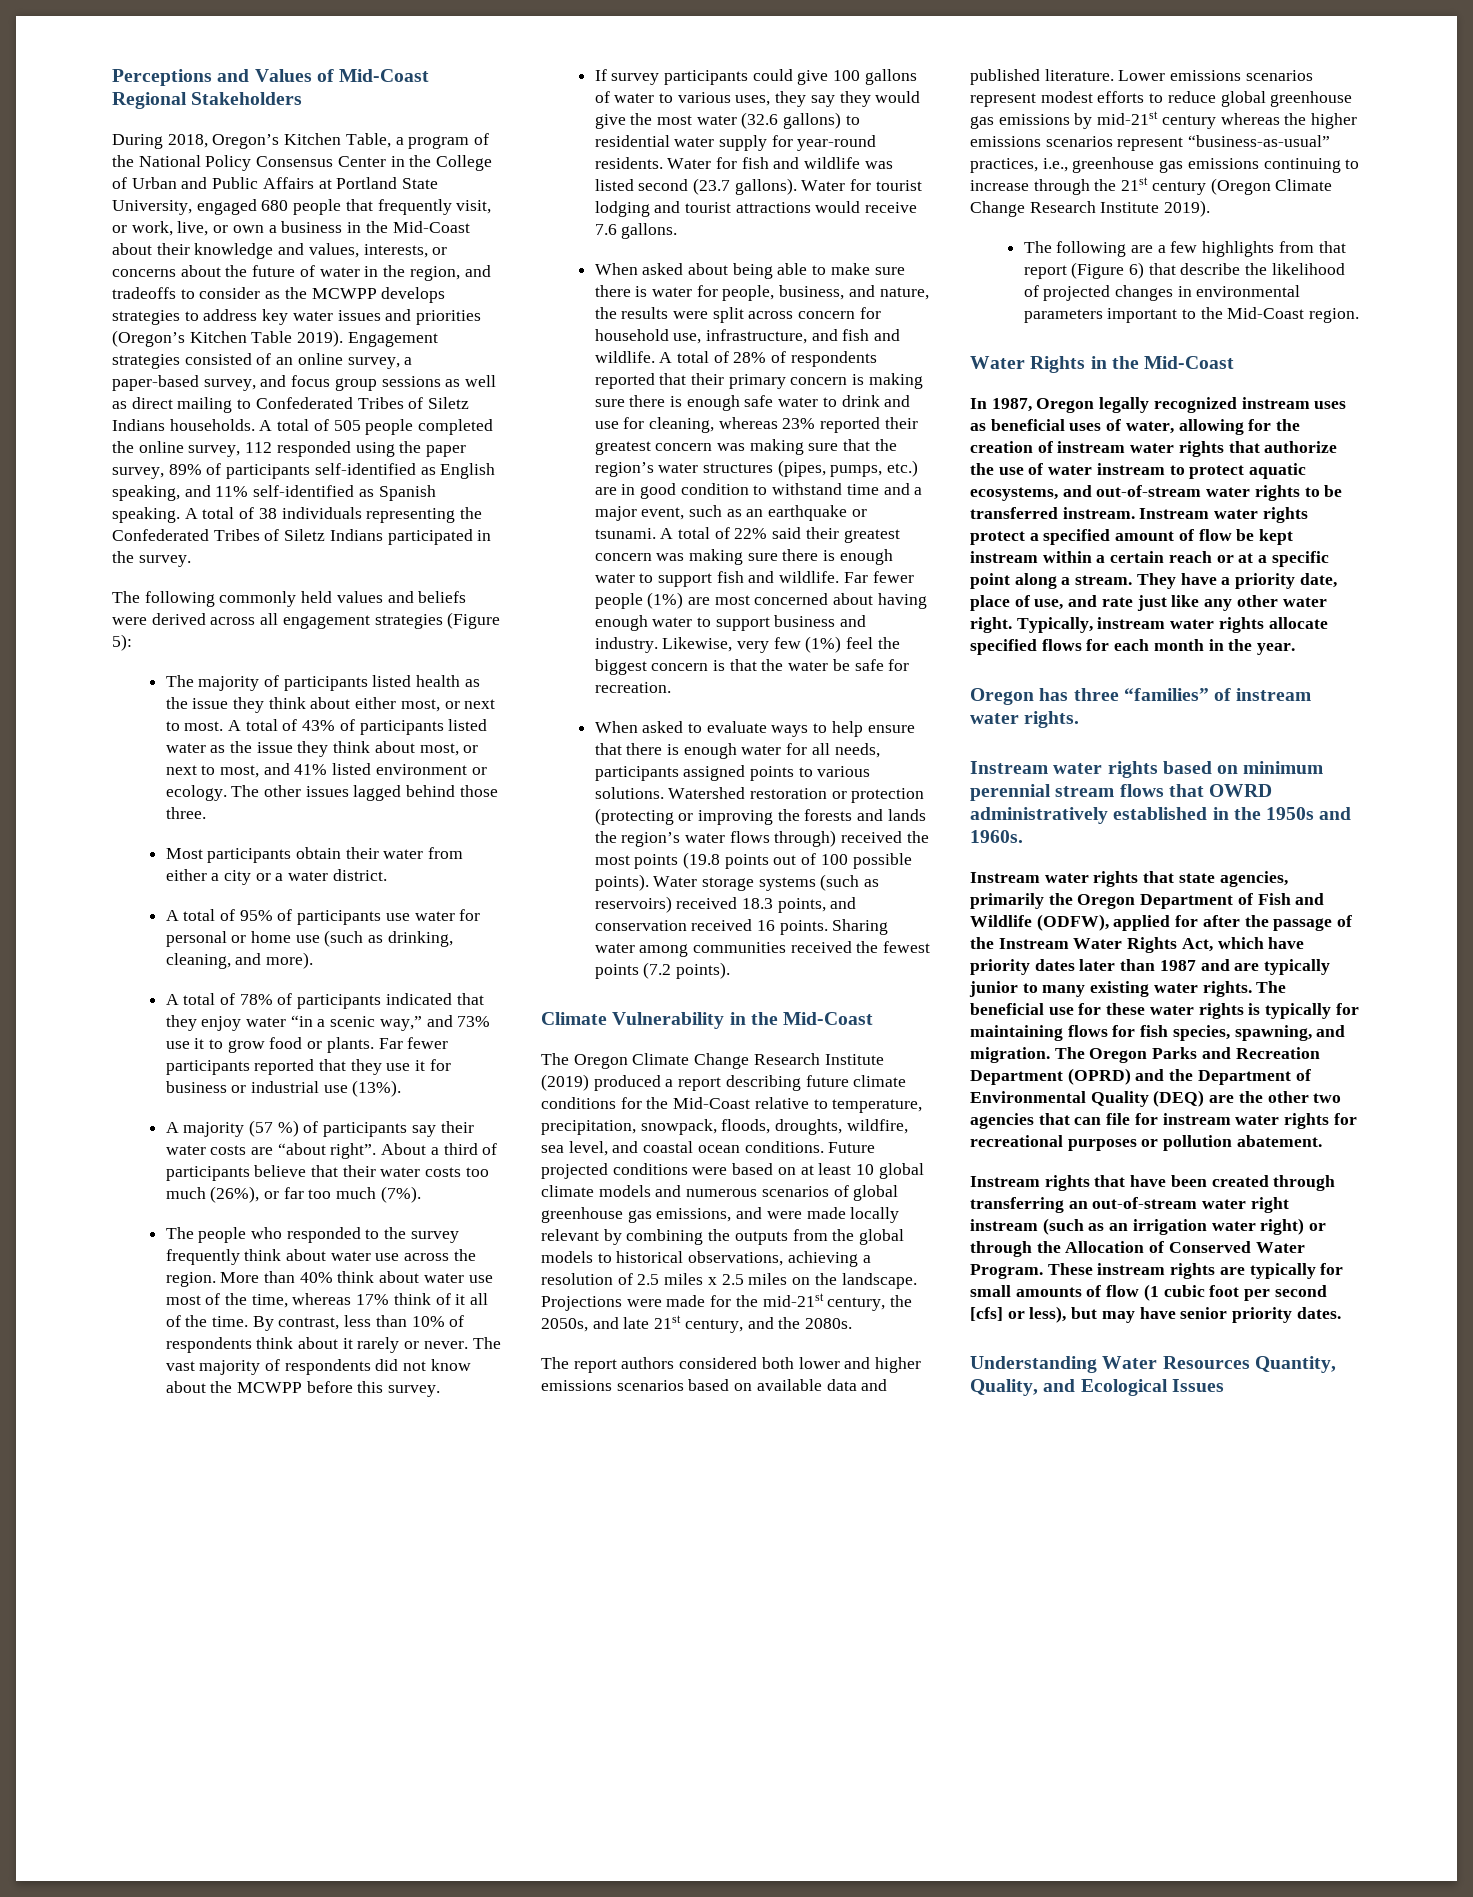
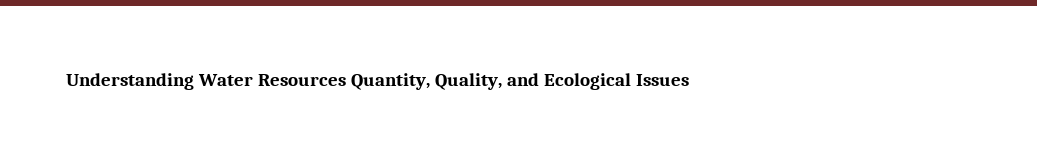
- Perceptions and Values of Mid-Coast Regional Stakeholders
- During 2018, Oregon’s Kitchen Table, a program of the National Policy Consensus Center in the College of Urban and Public Affairs at Portland State University, engaged 680 people that frequently visit, or work, live, or own a business in the Mid-Coast about their knowledge and values, interests, or concerns about the future of water in the region, and tradeoffs to consider as the MCWPP develops strategies to address key water issues and priorities (Oregon’s Kitchen Table 2019). Engagement strategies consisted of an online survey, a paper-based survey, and focus group sessions as well as direct mailing to Confederated Tribes of Siletz Indians households. A total of 505 people completed the online survey, 112 responded using the paper survey, 89% of participants self-identified as English speaking, and 11% self-identified as Spanish speaking. A total of 38 individuals representing the Confederated Tribes of Siletz Indians participated in the survey.
- The following commonly held values and beliefs were derived across all engagement strategies (Figure 5):
- The majority of participants listed health as the issue they think about either most, or next to most. A total of 43% of participants listed water as the issue they think about most, or next to most, and 41% listed environment or ecology. The other issues lagged behind those three.
- Most participants obtain their water from either a city or a water district.
- A total of 95% of participants use water for personal or home use (such as drinking, cleaning, and more).
- A total of 78% of participants indicated that they enjoy water “in a scenic way,” and 73% use it to grow food or plants. Far fewer participants reported that they use it for business or industrial use (13%).
- A majority (57 %) of participants say their water costs are “about right”. About a third of participants believe that their water costs too much (26%), or far too much (7%).
- The people who responded to the survey frequently think about water use across the region. More than 40% think about water use most of the time, whereas 17% think of it all of the time. By contrast, less than 10% of respondents think about it rarely or never. The vast majority of respondents did not know about the MCWPP before this survey.
- If survey participants could give 100 gallons of water to various uses, they say they would give the most water (32.6 gallons) to residential water supply for year-round residents. Water for fish and wildlife was listed second (23.7 gallons). Water for tourist lodging and tourist attractions would receive 7.6 gallons.
- When asked about being able to make sure there is water for people, business, and nature, the results were split across concern for household use, infrastructure, and fish and wildlife. A total of 28% of respondents reported that their primary concern is making sure there is enough safe water to drink and use for cleaning, whereas 23% reported their greatest concern was making sure that the region’s water structures (pipes, pumps, etc.) are in good condition to withstand time and a major event, such as an earthquake or tsunami. A total of 22% said their greatest concern was making sure there is enough water to support fish and wildlife. Far fewer people (1%) are most concerned about having enough water to support business and industry. Likewise, very few (1%) feel the biggest concern is that the water be safe for recreation.
- When asked to evaluate ways to help ensure that there is enough water for all needs, participants assigned points to various solutions. Watershed restoration or protection (protecting or improving the forests and lands the region’s water flows through) received the most points (19.8 points out of 100 possible points). Water storage systems (such as reservoirs) received 18.3 points, and conservation received 16 points. Sharing water among communities received the fewest points (7.2 points).
- Climate Vulnerability in the Mid-Coast
- The Oregon Climate Change Research Institute (2019) produced a report describing future climate conditions for the Mid-Coast relative to temperature, precipitation, snowpack, floods, droughts, wildfire, sea level, and coastal ocean conditions. Future projected conditions were based on at least 10 global climate models and numerous scenarios of global greenhouse gas emissions, and were made locally relevant by combining the outputs from the global models to historical observations, achieving a resolution of 2.5 miles x 2.5 miles on the landscape. Projections were made for the mid-21st century, the 2050s, and late 21st century, and the 2080s.
- The report authors considered both lower and higher emissions scenarios based on available data and published literature. Lower emissions scenarios represent modest efforts to reduce global greenhouse gas emissions by mid-21st century whereas the higher emissions scenarios represent “business-as-usual” practices, i.e., greenhouse gas emissions continuing to increase through the 21st century (Oregon Climate Change Research Institute 2019).
- The following are a few highlights from that report (Figure 6) that describe the likelihood of projected changes in environmental parameters important to the Mid-Coast region.
- Water Rights in the Mid-Coast
- In 1987, Oregon legally recognized instream uses as beneficial uses of water, allowing for the creation of instream water rights that authorize the use of water instream to protect aquatic ecosystems, and out-of-stream water rights to be transferred instream. Instream water rights protect a specified amount of flow be kept instream within a certain reach or at a specific point along a stream. They have a priority date, place of use, and rate just like any other water right. Typically, instream water rights allocate specified flows for each month in the year.
- Oregon has three “families” of instream water rights.
- Instream water rights based on minimum perennial stream flows that OWRD administratively established in the 1950s and 1960s.
- Instream water rights that state agencies, primarily the Oregon Department of Fish and Wildlife (ODFW), applied for after the passage of the Instream Water Rights Act, which have priority dates later than 1987 and are typically junior to many existing water rights. The beneficial use for these water rights is typically for maintaining flows for fish species, spawning, and migration. The Oregon Parks and Recreation Department (OPRD) and the Department of Environmental Quality (DEQ) are the other two agencies that can file for instream water rights for recreational purposes or pollution abatement.
- Instream rights that have been created through transferring an out-of-stream water right instream (such as an irrigation water right) or through the Allocation of Conserved Water Program. These instream rights are typically for small amounts of flow (1 cubic foot per second [cfs] or less), but may have senior priority dates.

